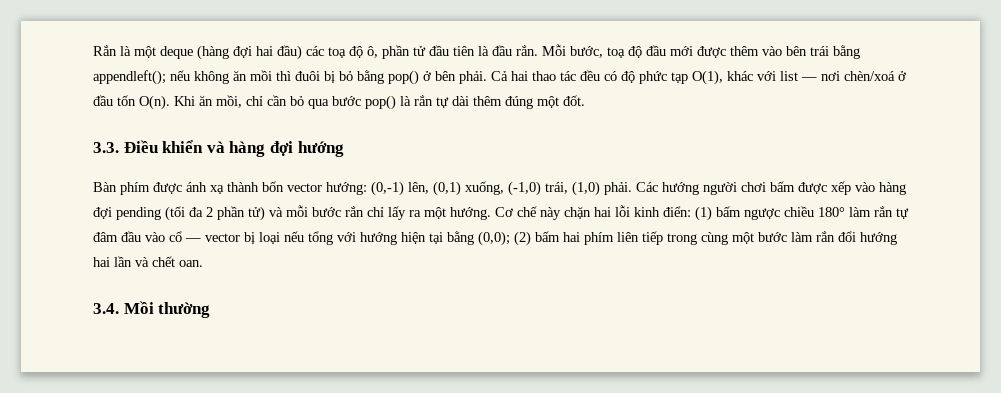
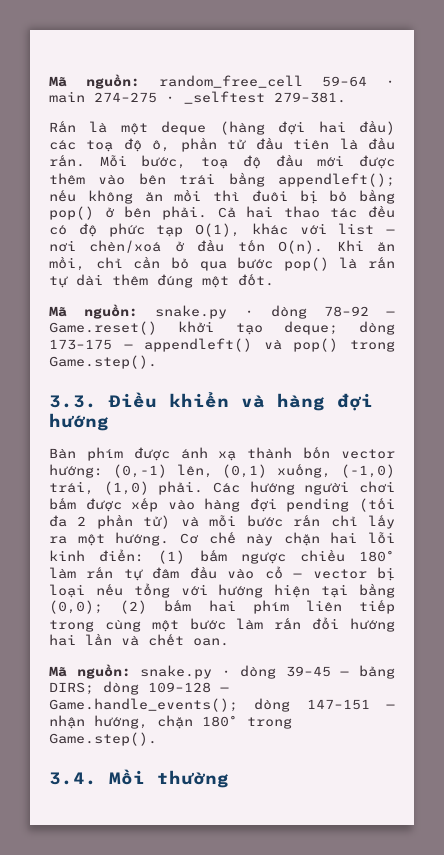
+ Mã nguồn: random_free_cell 59–64 · main 274–275 · _selftest 279–381.
+ Mã nguồn: snake.py · dòng 78–92 — Game.reset() khởi tạo deque; dòng 173–175 — appendleft() và pop() trong Game.step().
+ Mã nguồn: snake.py · dòng 39–45 — bảng DIRS; dòng 109–128 — Game.handle_events(); dòng 147–151 — nhận hướng, chặn 180° trong Game.step().

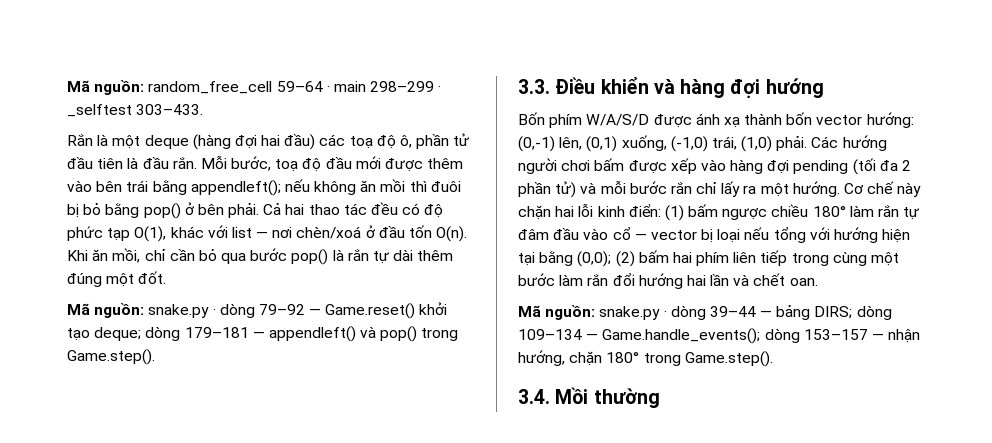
- Mã nguồn: random_free_cell 59–64 · main 274–275 · _selftest 279–381.
+ Mã nguồn: random_free_cell 59–64 · main 298–299 · _selftest 303–433.
- Mã nguồn: snake.py · dòng 78–92 — Game.reset() khởi tạo deque; dòng 173–175 — appendleft() và pop() trong Game.step().
+ Mã nguồn: snake.py · dòng 79–92 — Game.reset() khởi tạo deque; dòng 179–181 — appendleft() và pop() trong Game.step().
- Bàn phím được ánh xạ thành bốn vector hướng: (0,-1) lên, (0,1) xuống, (-1,0) trái, (1,0) phải.
+ Bốn phím W/A/S/D được ánh xạ thành bốn vector hướng: (0,-1) lên, (0,1) xuống, (-1,0) trái, (1,0) phải.
- Mã nguồn: snake.py · dòng 39–45 — bảng DIRS; dòng 109–128 — Game.handle_events(); dòng 147–151 — nhận hướng, chặn 180° trong Game.step().
+ Mã nguồn: snake.py · dòng 39–44 — bảng DIRS; dòng 109–134 — Game.handle_events(); dòng 153–157 — nhận hướng, chặn 180° trong Game.step().

